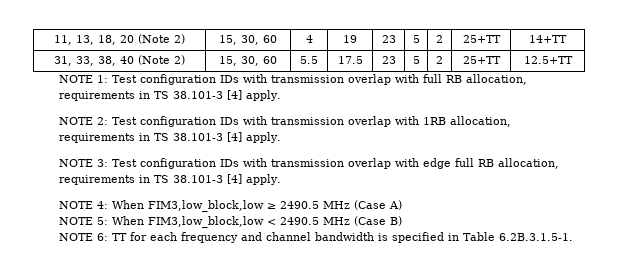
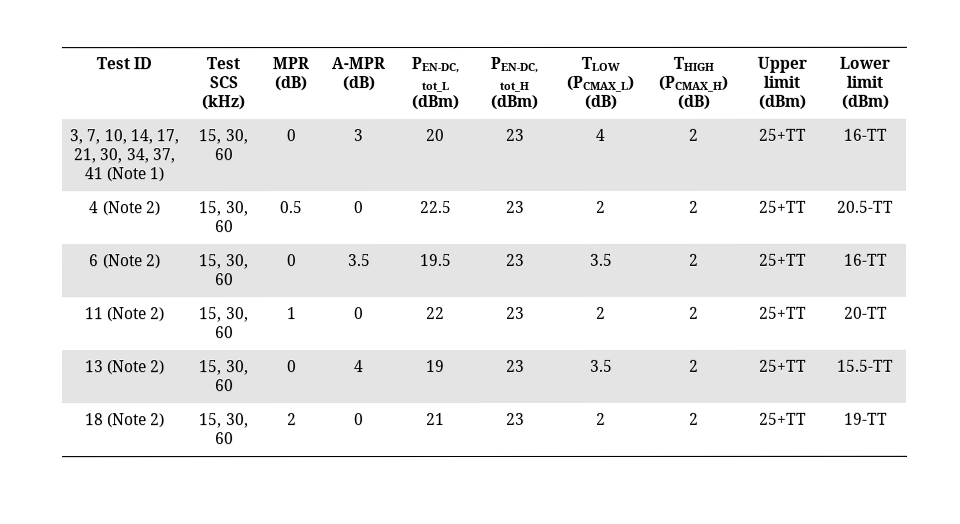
- 11, 13, 18, 20 (Note 2) | 15, 30, 60 | 4 | 19 | 23 | 5 | 2 | 25+TT | 14+TT
- 31, 33, 38, 40 (Note 2) | 15, 30, 60 | 5.5 | 17.5 | 23 | 5 | 2 | 25+TT | 12.5+TT
- NOTE 1: Test configuration IDs with transmission overlap with full RB allocation, requirements in TS 38.101-3 [4] apply.
- NOTE 2: Test configuration IDs with transmission overlap with 1RB allocation, requirements in TS 38.101-3 [4] apply.
- NOTE 3: Test configuration IDs with transmission overlap with edge full RB allocation, requirements in TS 38.101-3 [4] apply.
- NOTE 4: When FIM3,low_block,low ≥ 2490.5 MHz (Case A)
- NOTE 5: When FIM3,low_block,low < 2490.5 MHz (Case B)
- NOTE 6: TT for each frequency and channel bandwidth is specified in Table 6.2B.3.1.5-1.
+ Test ID | Test SCS (kHz) | MPR (dB) | A-MPR (dB) | PEN-DC, tot_L (dBm) | PEN-DC, tot_H (dBm) | TLOW (PCMAX_L) (dB) | THIGH (PCMAX_H) (dB) | Upper limit (dBm) | Lower limit (dBm)
+ 3, 7, 10, 14, 17, 21, 30, 34, 37, 41 (Note 1) | 15, 30, 60 | 0 | 3 | 20 | 23 | 4 | 2 | 25+TT | 16-TT
+ 4 (Note 2) | 15, 30, 60 | 0.5 | 0 | 22.5 | 23 | 2 | 2 | 25+TT | 20.5-TT
+ 6 (Note 2) | 15, 30, 60 | 0 | 3.5 | 19.5 | 23 | 3.5 | 2 | 25+TT | 16-TT
+ 11 (Note 2) | 15, 30, 60 | 1 | 0 | 22 | 23 | 2 | 2 | 25+TT | 20-TT
+ 13 (Note 2) | 15, 30, 60 | 0 | 4 | 19 | 23 | 3.5 | 2 | 25+TT | 15.5-TT
+ 18 (Note 2) | 15, 30, 60 | 2 | 0 | 21 | 23 | 2 | 2 | 25+TT | 19-TT

